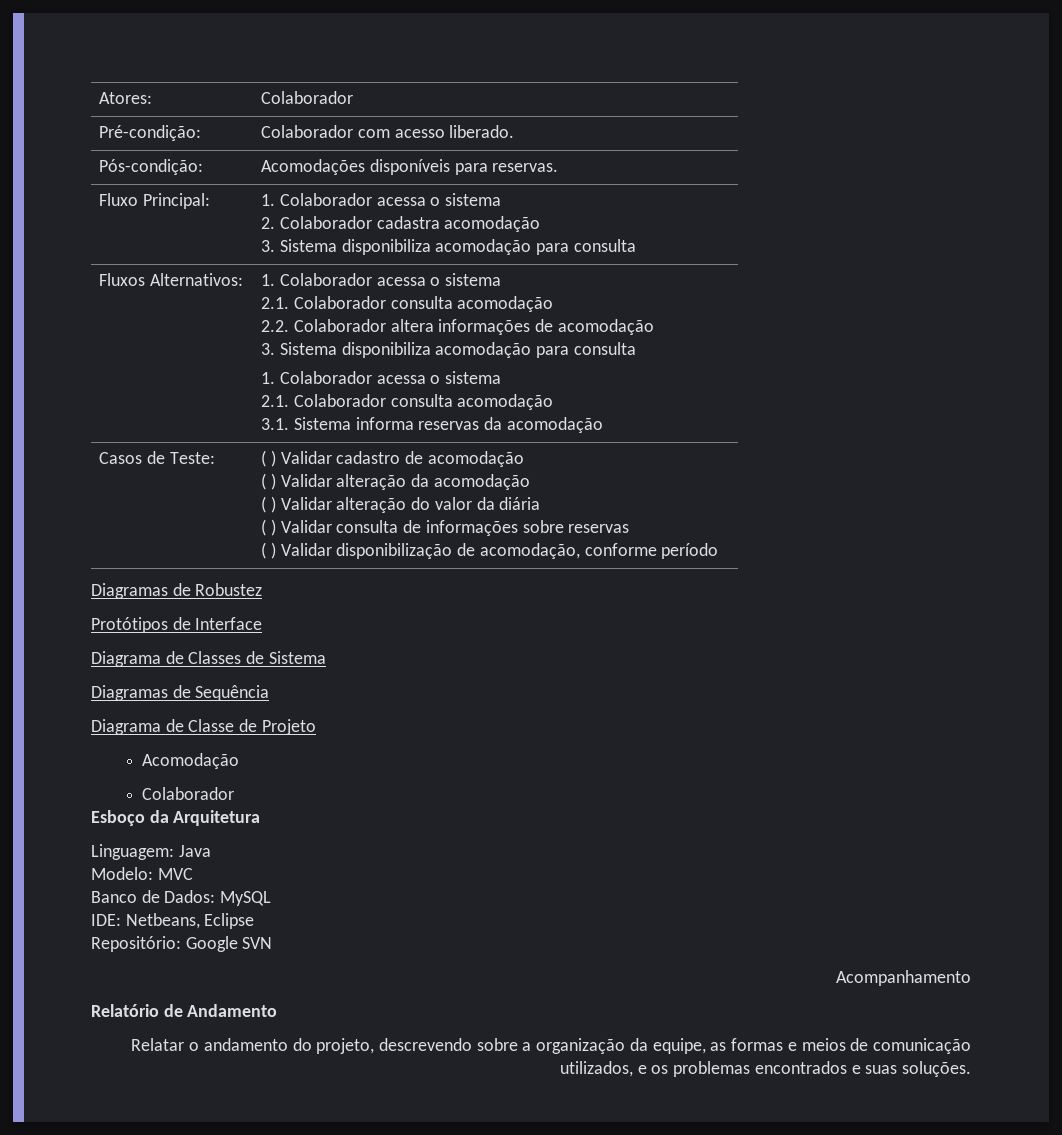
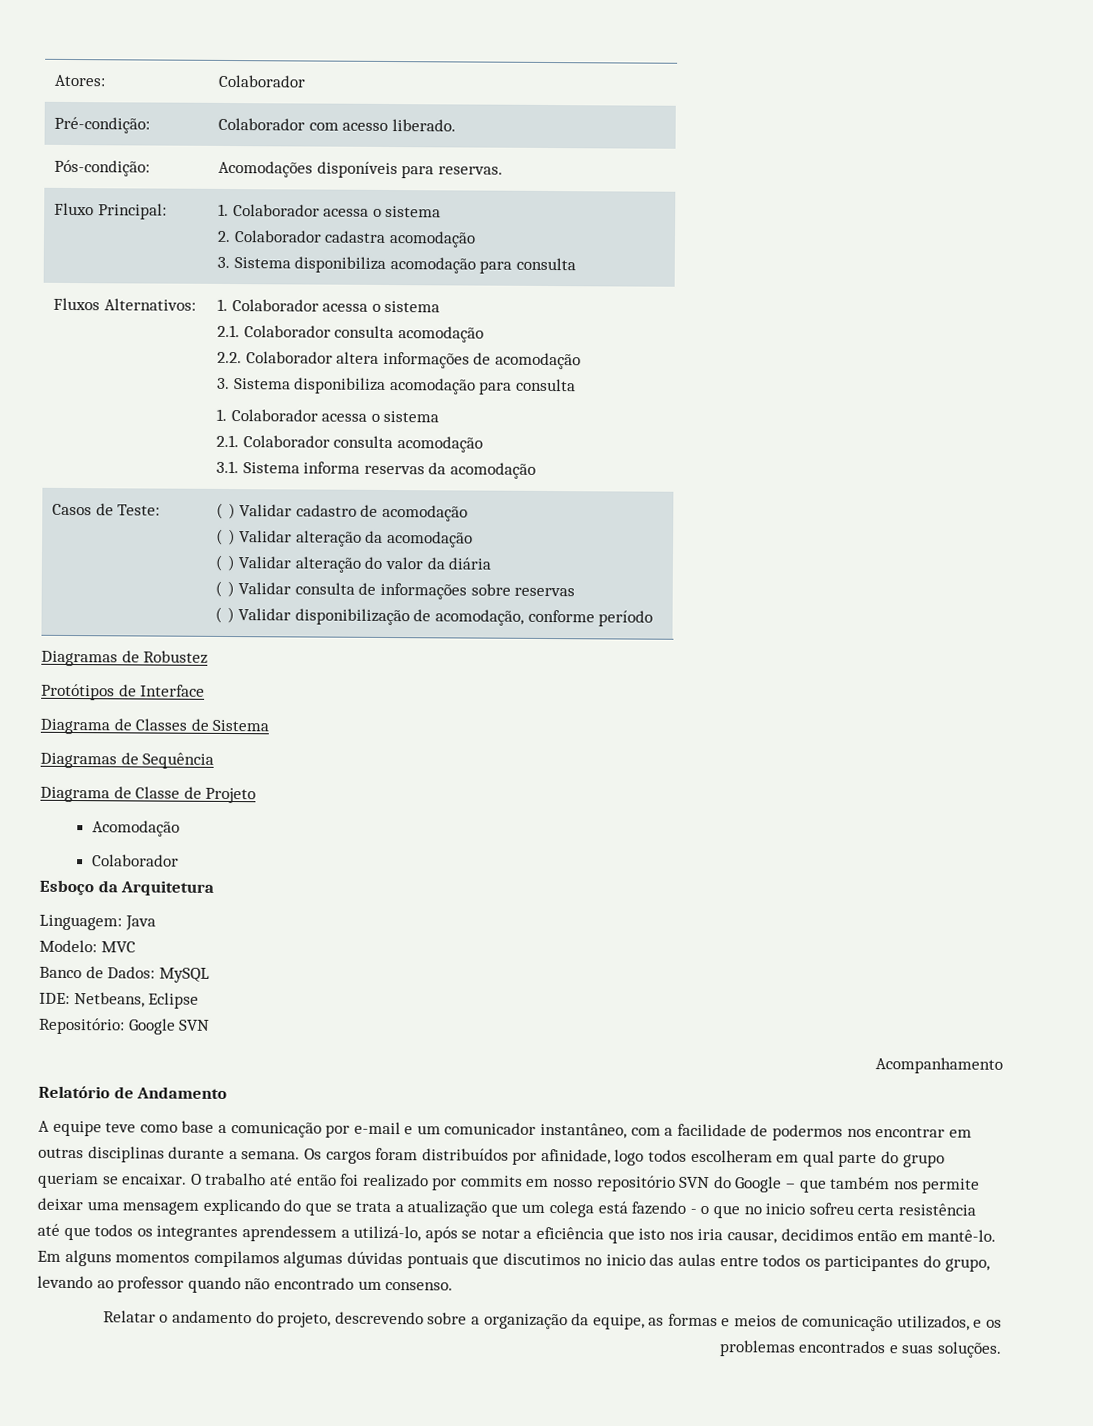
+ A equipe teve como base a comunicação por e-mail e um comunicador instantâneo, com a facilidade de podermos nos encontrar em outras disciplinas durante a semana. Os cargos foram distribuídos por afinidade, logo todos escolheram em qual parte do grupo queriam se encaixar. O trabalho até então foi realizado por commits em nosso repositório SVN do Google – que também nos permite deixar uma mensagem explicando do que se trata a atualização que um colega está fazendo - o que no inicio sofreu certa resistência até que todos os integrantes aprendessem a utilizá-lo, após se notar a eficiência que isto nos iria causar, decidimos então em mantê-lo. Em alguns momentos compilamos algumas dúvidas pontuais que discutimos no inicio das aulas entre todos os participantes do grupo, levando ao professor quando não encontrado um consenso.

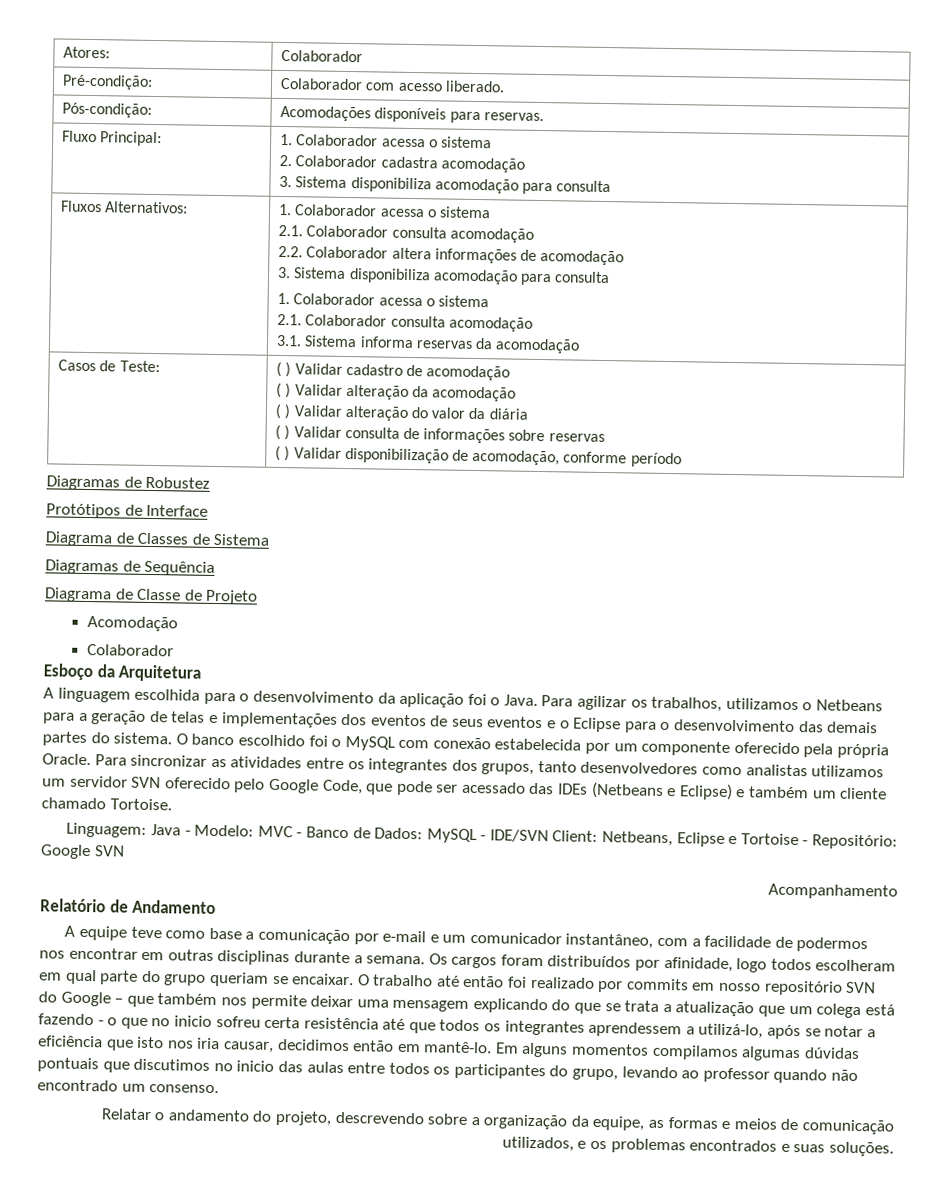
+ A linguagem escolhida para o desenvolvimento da aplicação foi o Java. Para agilizar os trabalhos, utilizamos o Netbeans para a geração de telas e implementações dos eventos de seus eventos e o Eclipse para o desenvolvimento das demais partes do sistema. O banco escolhido foi o MySQL com conexão estabelecida por um componente oferecido pela própria Oracle. Para sincronizar as atividades entre os integrantes dos grupos, tanto desenvolvedores como analistas utilizamos um servidor SVN oferecido pelo Google Code, que pode ser acessado das IDEs (Netbeans e Eclipse) e também um cliente chamado Tortoise.
- Linguagem: Java
- Modelo: MVC
- Banco de Dados: MySQL
- IDE: Netbeans, Eclipse
- Repositório: Google SVN
+ Linguagem: Java - Modelo: MVC - Banco de Dados: MySQL - IDE/SVN Client: Netbeans, Eclipse e Tortoise - Repositório: Google SVN

